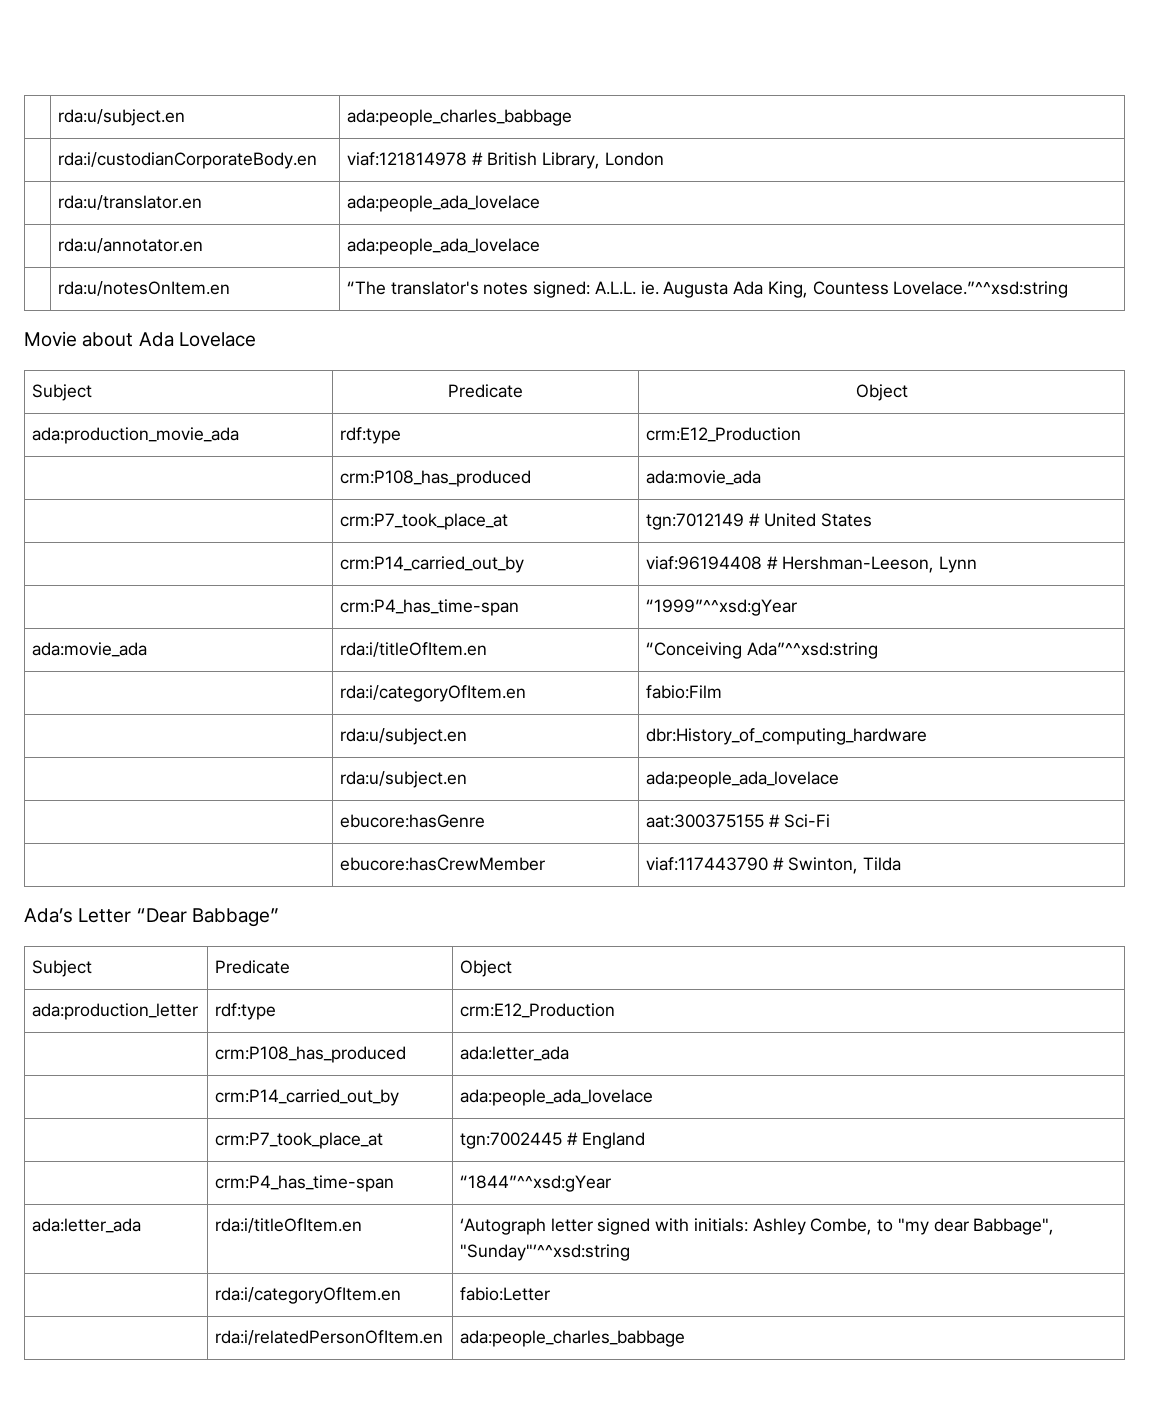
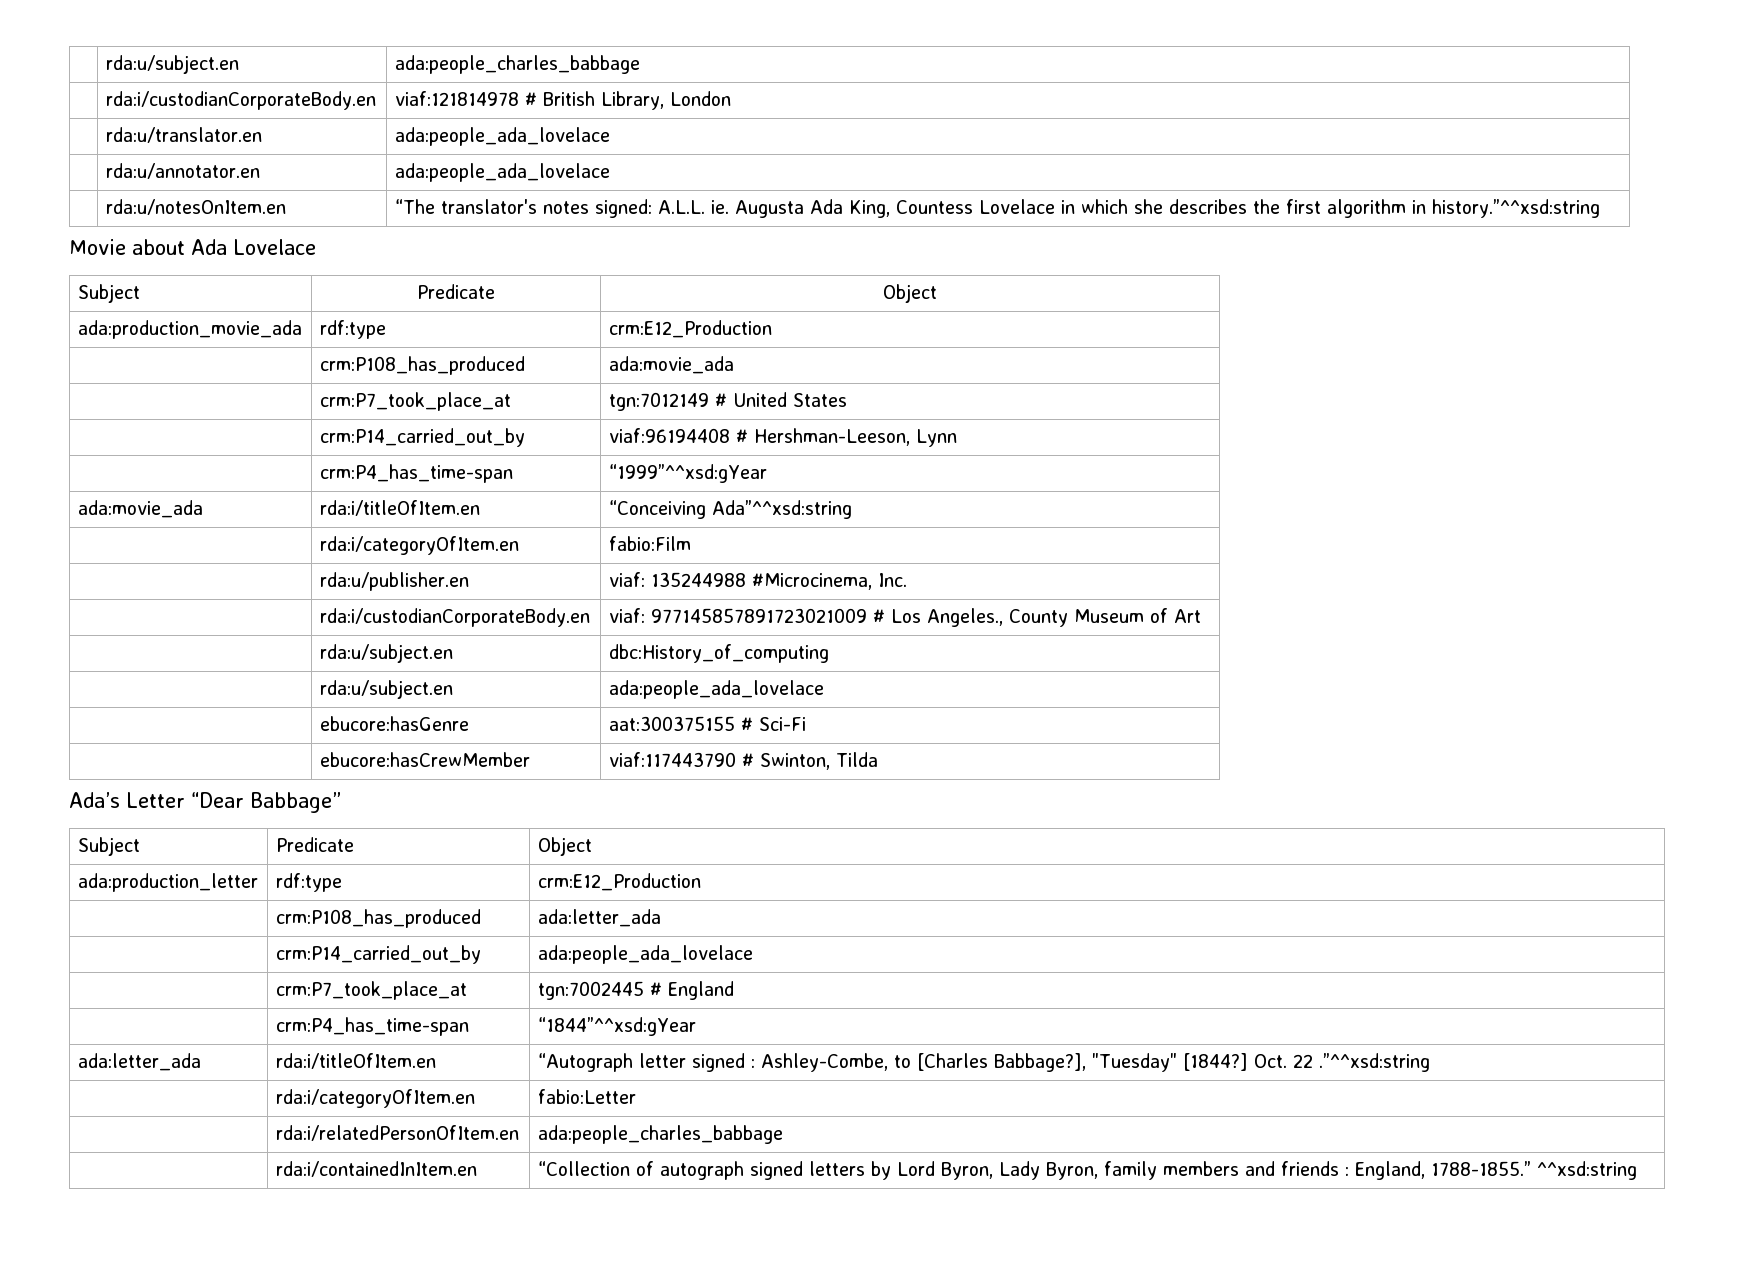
- | rda:u/notesOnItem.en | “The translator's notes signed: A.L.L. ie. Augusta Ada King, Countess Lovelace.”^^xsd:string
+ | rda:u/notesOnItem.en | “The translator's notes signed: A.L.L. ie. Augusta Ada King, Countess Lovelace in which she describes the first algorithm in history.”^^xsd:string
- | rda:u/subject.en | dbr:History_of_computing_hardware
+ | rda:u/publisher.en | viaf: 135244988 #Microcinema, Inc.
+ | rda:i/custodianCorporateBody.en | viaf: 977145857891723021009 # Los Angeles., County Museum of Art
+ | rda:u/subject.en | dbc:History_of_computing
- ada:letter_ada | rda:i/titleOfItem.en | ‘Autograph letter signed with initials: Ashley Combe, to "my dear Babbage", "Sunday"’^^xsd:string
+ ada:letter_ada | rda:i/titleOfItem.en | “Autograph letter signed : Ashley-Combe, to [Charles Babbage?], "Tuesday" [1844?] Oct. 22 .”^^xsd:string
  | rda:i/categoryOfItem.en | fabio:Letter
  | rda:i/relatedPersonOfItem.en | ada:people_charles_babbage
+ | rda:i/containedInItem.en | “Collection of autograph signed letters by Lord Byron, Lady Byron, family members and friends : England, 1788-1855.” ^^xsd:string

